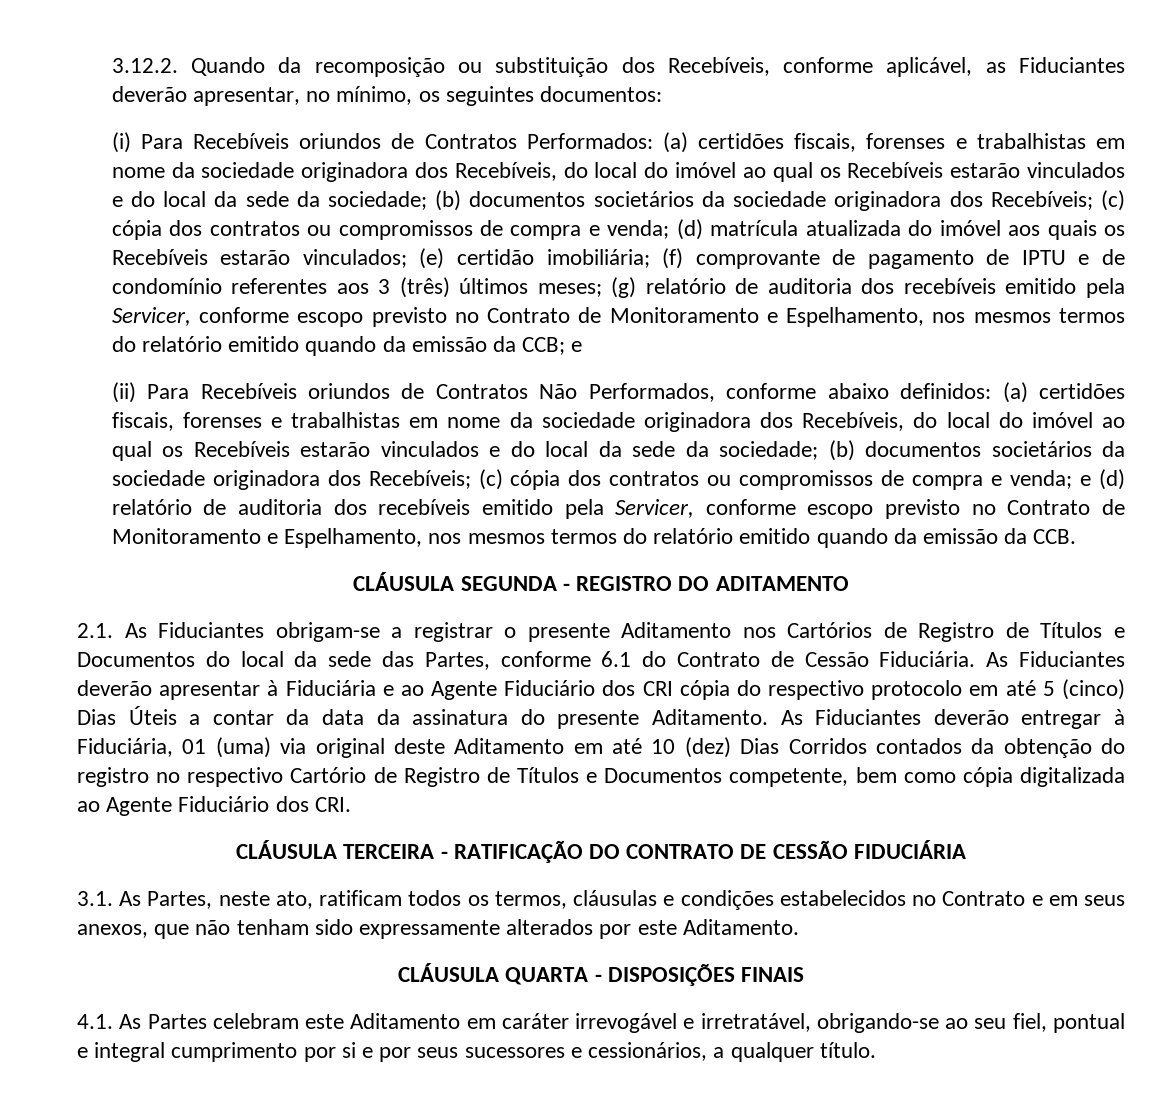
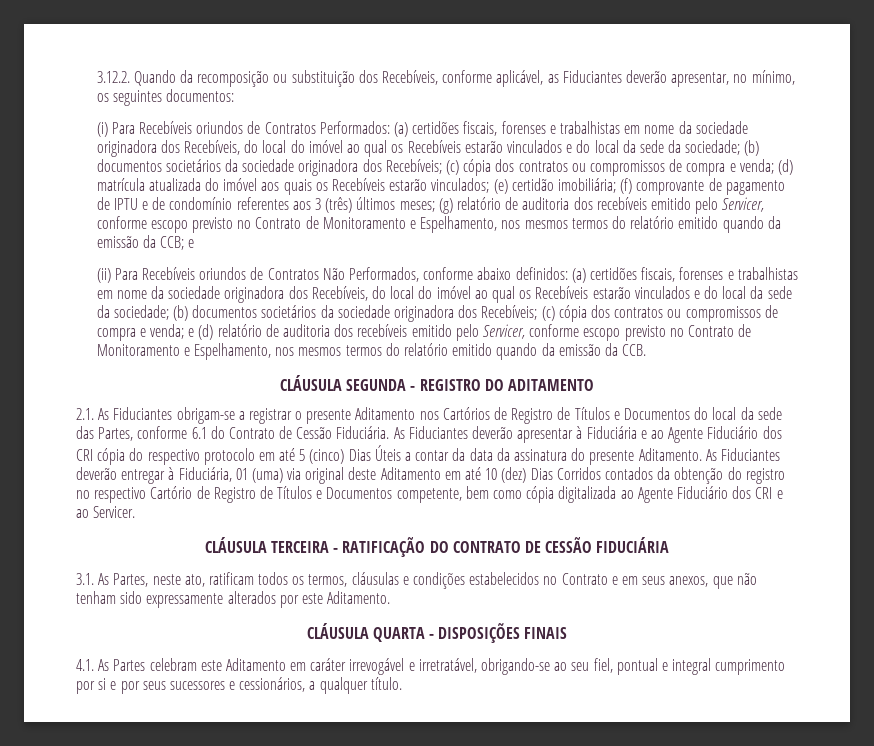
- (g) relatório de auditoria dos recebíveis emitido pela Servicer, conforme escopo previsto no Contrato de Monitoramento e Espelhamento, nos mesmos termos do relatório emitido quando da emissão da CCB;
+ (g) relatório de auditoria dos recebíveis emitido pelo Servicer, conforme escopo previsto no Contrato de Monitoramento e Espelhamento, nos mesmos termos do relatório emitido quando da emissão da CCB;
- e (d) relatório de auditoria dos recebíveis emitido pela Servicer, conforme escopo previsto no Contrato de Monitoramento e Espelhamento, nos mesmos termos do relatório emitido quando da emissão da CCB.
+ e (d) relatório de auditoria dos recebíveis emitido pelo Servicer, conforme escopo previsto no Contrato de Monitoramento e Espelhamento, nos mesmos termos do relatório emitido quando da emissão da CCB.
- As Fiduciantes deverão entregar à Fiduciária, 01 (uma) via original deste Aditamento em até 10 (dez) Dias Corridos contados da obtenção do registro no respectivo Cartório de Registro de Títulos e Documentos competente, bem como cópia digitalizada ao Agente Fiduciário dos CRI.
+ As Fiduciantes deverão entregar à Fiduciária, 01 (uma) via original deste Aditamento em até 10 (dez) Dias Corridos contados da obtenção do registro no respectivo Cartório de Registro de Títulos e Documentos competente, bem como cópia digitalizada ao Agente Fiduciário dos CRI e ao Servicer.

